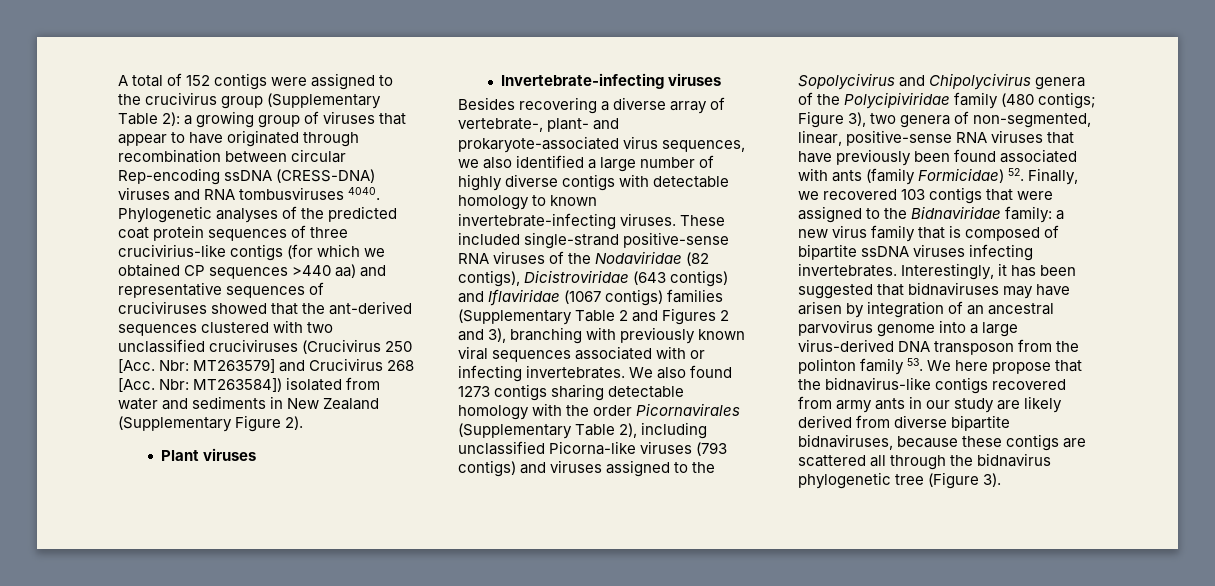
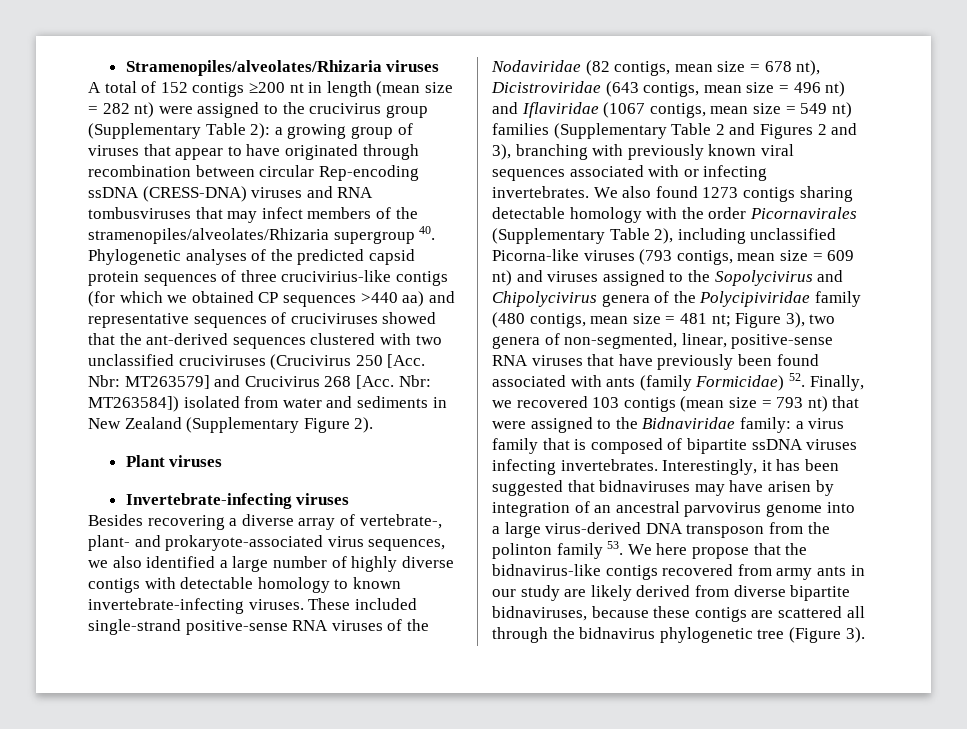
+ Stramenopiles/alveolates/Rhizaria viruses
- A total of 152 contigs were assigned to the crucivirus group (Supplementary Table 2):
+ A total of 152 contigs ≥200 nt in length (mean size = 282 nt) were assigned to the crucivirus group (Supplementary Table 2):
- a growing group of viruses that appear to have originated through recombination between circular Rep-encoding ssDNA (CRESS-DNA) viruses and RNA tombusviruses 4040. Phylogenetic analyses of the predicted coat protein sequences of three crucivirius-like contigs (for which we obtained CP sequences >440 aa) and representative sequences of cruciviruses showed that the ant-derived sequences clustered with two unclassified cruciviruses (Crucivirus 250 [Acc. Nbr:
+ a growing group of viruses that appear to have originated through recombination between circular Rep-encoding ssDNA (CRESS-DNA) viruses and RNA tombusviruses that may infect members of the stramenopiles/alveolates/Rhizaria supergroup 40. Phylogenetic analyses of the predicted capsid protein sequences of three crucivirius-like contigs (for which we obtained CP sequences >440 aa) and representative sequences of cruciviruses showed that the ant-derived sequences clustered with two unclassified cruciviruses (Crucivirus 250 [Acc. Nbr:
- These included single-strand positive-sense RNA viruses of the Nodaviridae (82 contigs), Dicistroviridae (643 contigs) and Iflaviridae (1067 contigs) families (Supplementary Table 2 and Figures 2 and 3), branching with previously known viral sequences associated with or infecting invertebrates.
+ These included single-strand positive-sense RNA viruses of the Nodaviridae (82 contigs, mean size = 678 nt), Dicistroviridae (643 contigs, mean size = 496 nt) and Iflaviridae (1067 contigs, mean size = 549 nt) families (Supplementary Table 2 and Figures 2 and 3), branching with previously known viral sequences associated with or infecting invertebrates.
- We also found 1273 contigs sharing detectable homology with the order Picornavirales (Supplementary Table 2), including unclassified Picorna-like viruses (793 contigs) and viruses assigned to the Sopolycivirus and Chipolycivirus genera of the Polycipiviridae family (480 contigs;
+ We also found 1273 contigs sharing detectable homology with the order Picornavirales (Supplementary Table 2), including unclassified Picorna-like viruses (793 contigs, mean size = 609 nt) and viruses assigned to the Sopolycivirus and Chipolycivirus genera of the Polycipiviridae family (480 contigs, mean size = 481 nt;
- Figure 3), two genera of non-segmented, linear, positive-sense RNA viruses that have previously been found associated with ants (family Formicidae) 52. Finally, we recovered 103 contigs that were assigned to the Bidnaviridae family:
+ Figure 3), two genera of non-segmented, linear, positive-sense RNA viruses that have previously been found associated with ants (family Formicidae) 52. Finally, we recovered 103 contigs (mean size = 793 nt) that were assigned to the Bidnaviridae family:
- a new virus family that is composed of bipartite ssDNA viruses infecting invertebrates.
+ a virus family that is composed of bipartite ssDNA viruses infecting invertebrates.

